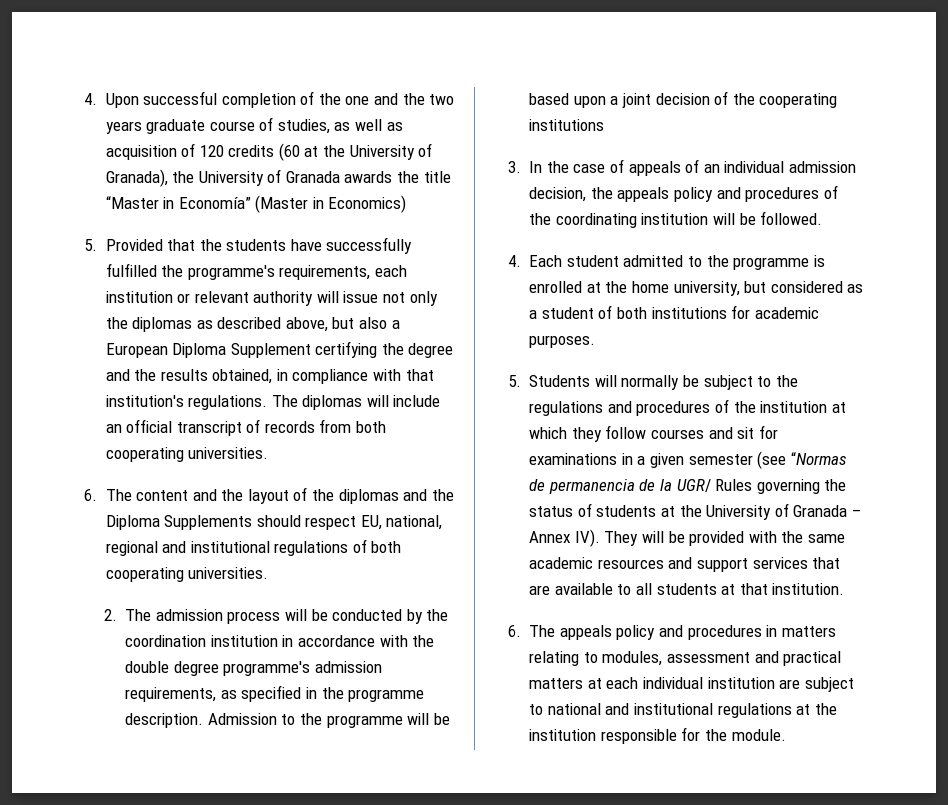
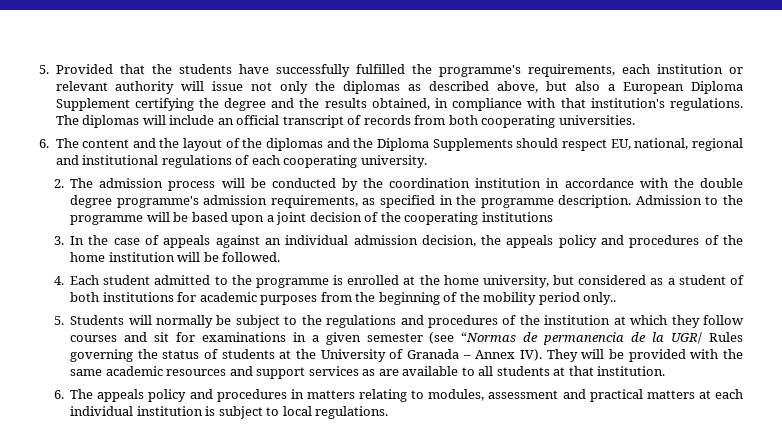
- 4. Upon successful completion of the one and the two years graduate course of studies, as well as acquisition of 120 credits (60 at the University of Granada), the University of Granada awards the title “Master in Economía” (Master in Economics)
- 6. The content and the layout of the diplomas and the Diploma Supplements should respect EU, national, regional and institutional regulations of both cooperating universities.
+ 6. The content and the layout of the diplomas and the Diploma Supplements should respect EU, national, regional and institutional regulations of each cooperating university.
- 3. In the case of appeals of an individual admission decision, the appeals policy and procedures of the coordinating institution will be followed.
+ 3. In the case of appeals against an individual admission decision, the appeals policy and procedures of the home institution will be followed.
- 4. Each student admitted to the programme is enrolled at the home university, but considered as a student of both institutions for academic purposes.
+ 4. Each student admitted to the programme is enrolled at the home university, but considered as a student of both institutions for academic purposes from the beginning of the mobility period only..
- 5. Students will normally be subject to the regulations and procedures of the institution at which they follow courses and sit for examinations in a given semester (see “Normas de permanencia de la UGR/ Rules governing the status of students at the University of Granada – Annex IV). They will be provided with the same academic resources and support services that are available to all students at that institution.
+ 5. Students will normally be subject to the regulations and procedures of the institution at which they follow courses and sit for examinations in a given semester (see “Normas de permanencia de la UGR/ Rules governing the status of students at the University of Granada – Annex IV). They will be provided with the same academic resources and support services as are available to all students at that institution.
- 6. The appeals policy and procedures in matters relating to modules, assessment and practical matters at each individual institution are subject to national and institutional regulations at the institution responsible for the module.
+ 6. The appeals policy and procedures in matters relating to modules, assessment and practical matters at each individual institution is subject to local regulations.

